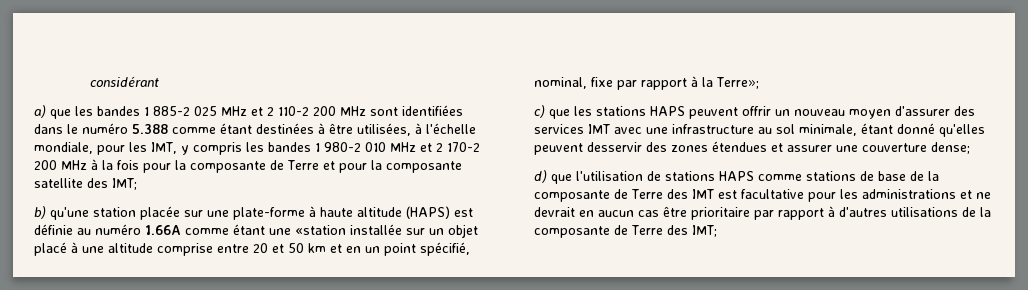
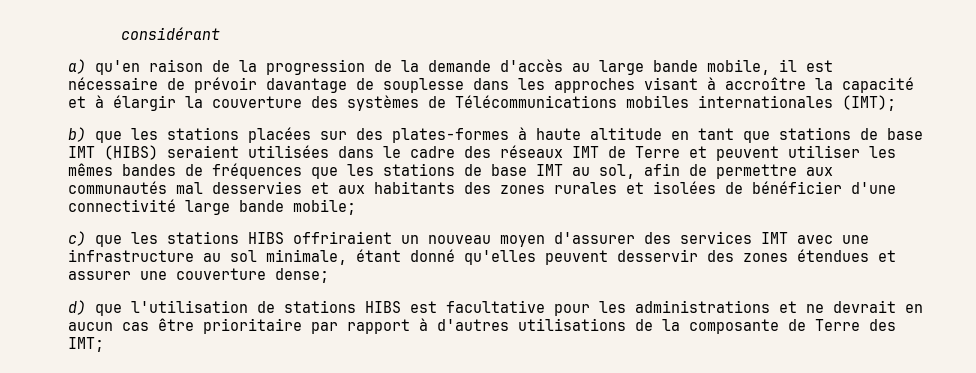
- a) que les bandes 1 885-2 025 MHz et 2 110-2 200 MHz sont identifiées dans le numéro 5.388 comme étant destinées à être utilisées, à l'échelle mondiale, pour les IMT, y compris les bandes 1 980-2 010 MHz et 2 170-2 200 MHz à la fois pour la composante de Terre et pour la composante satellite des IMT;
- b) qu'une station placée sur une plate-forme à haute altitude (HAPS) est définie au numéro 1.66A comme étant une «station installée sur un objet placé à une altitude comprise entre 20 et 50 km et en un point spécifié, nominal, fixe par rapport à la Terre»;
+ a) qu'en raison de la progression de la demande d'accès au large bande mobile, il est nécessaire de prévoir davantage de souplesse dans les approches visant à accroître la capacité et à élargir la couverture des systèmes de Télécommunications mobiles internationales (IMT);
+ b) que les stations placées sur des plates-formes à haute altitude en tant que stations de base IMT (HIBS) seraient utilisées dans le cadre des réseaux IMT de Terre et peuvent utiliser les mêmes bandes de fréquences que les stations de base IMT au sol, afin de permettre aux communautés mal desservies et aux habitants des zones rurales et isolées de bénéficier d'une connectivité large bande mobile;
- c) que les stations HAPS peuvent offrir un nouveau moyen d'assurer des services IMT avec une infrastructure au sol minimale, étant donné qu'elles peuvent desservir des zones étendues et assurer une couverture dense;
+ c) que les stations HIBS offriraient un nouveau moyen d'assurer des services IMT avec une infrastructure au sol minimale, étant donné qu'elles peuvent desservir des zones étendues et assurer une couverture dense;
- d) que l'utilisation de stations HAPS comme stations de base de la composante de Terre des IMT est facultative pour les administrations et ne devrait en aucun cas être prioritaire par rapport à d'autres utilisations de la composante de Terre des IMT;
+ d) que l'utilisation de stations HIBS est facultative pour les administrations et ne devrait en aucun cas être prioritaire par rapport à d'autres utilisations de la composante de Terre des IMT;

